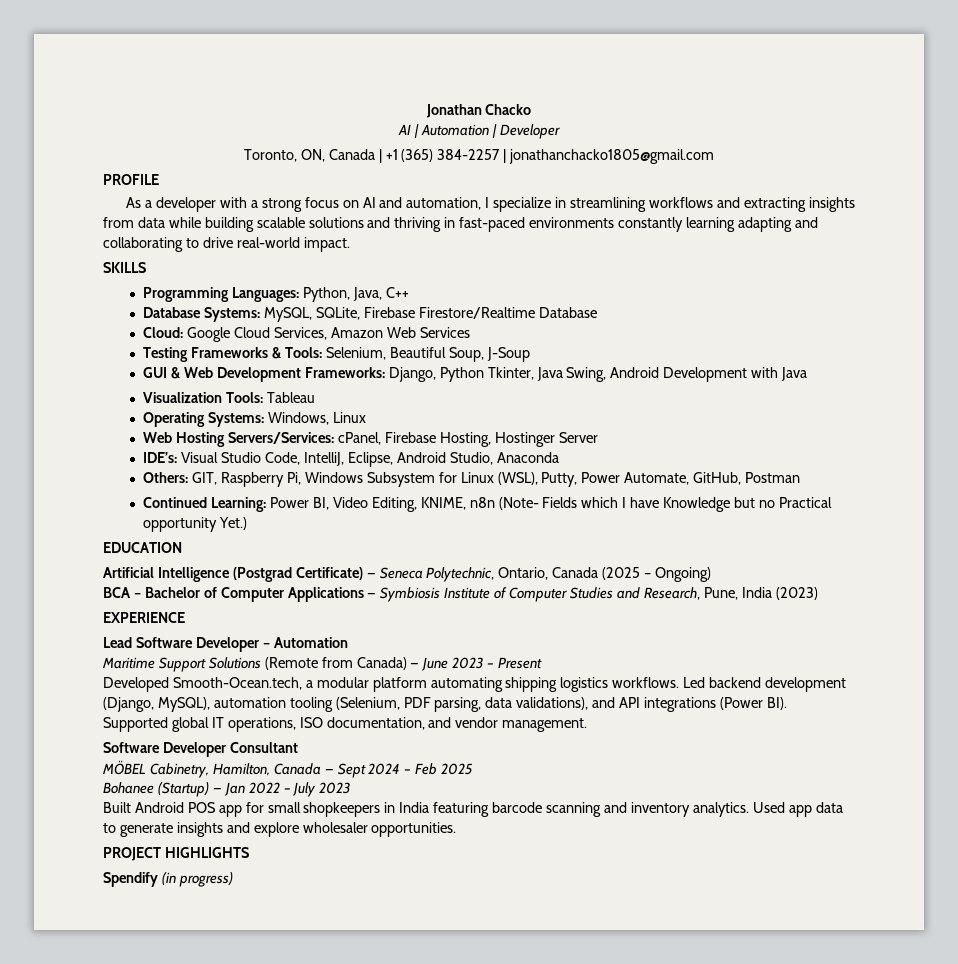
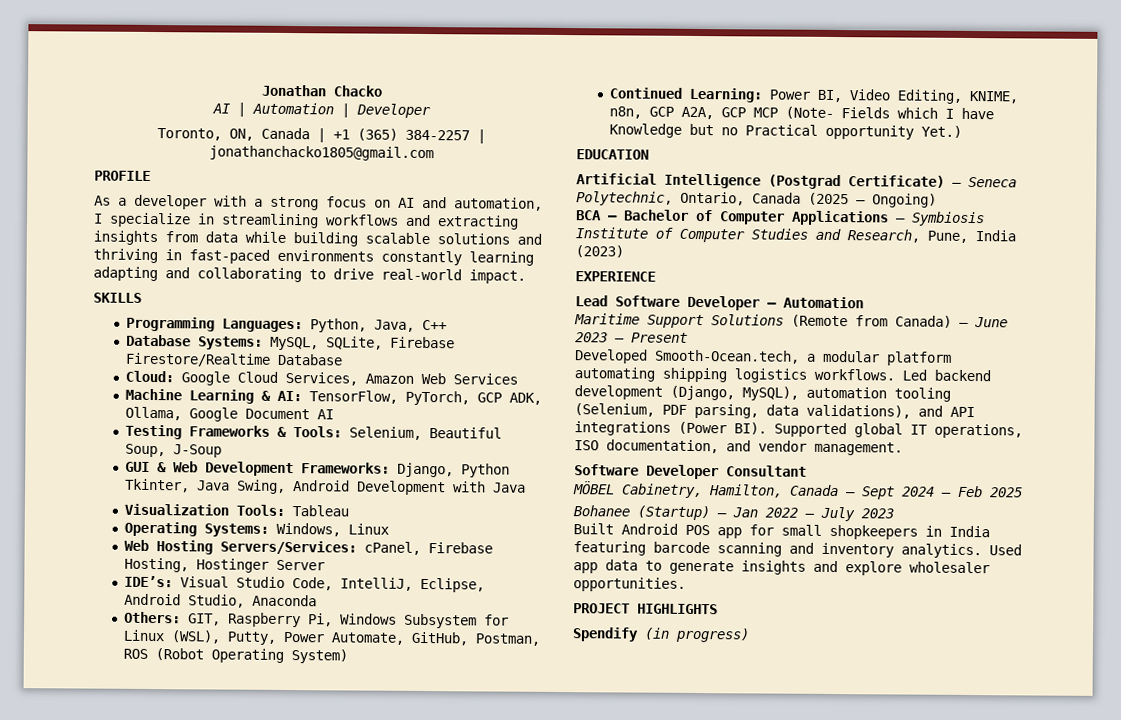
+ Machine Learning & AI: TensorFlow, PyTorch, GCP ADK, Ollama, Google Document AI
- Others: GIT, Raspberry Pi, Windows Subsystem for Linux (WSL), Putty, Power Automate, GitHub, Postman
+ Others: GIT, Raspberry Pi, Windows Subsystem for Linux (WSL), Putty, Power Automate, GitHub, Postman, ROS (Robot Operating System)
- Continued Learning: Power BI, Video Editing, KNIME, n8n (Note- Fields which I have Knowledge but no Practical opportunity Yet.)
+ Continued Learning: Power BI, Video Editing, KNIME, n8n, GCP A2A, GCP MCP (Note- Fields which I have Knowledge but no Practical opportunity Yet.)

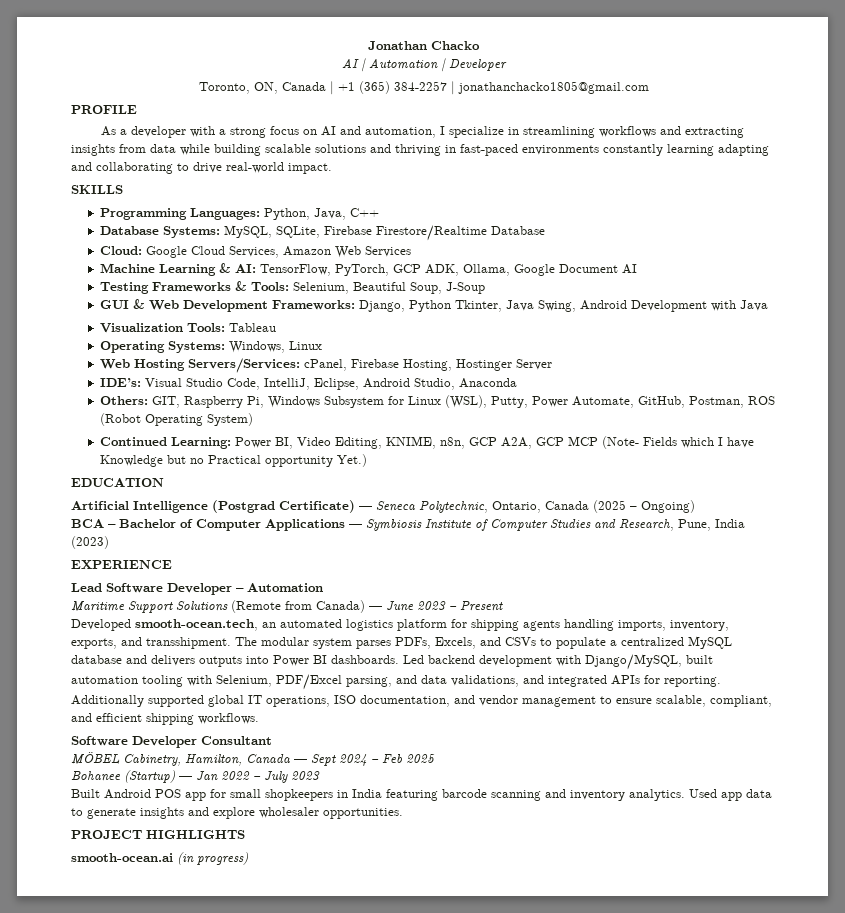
- Developed Smooth-Ocean.tech, a modular platform automating shipping logistics workflows. Led backend development (Django, MySQL), automation tooling (Selenium, PDF parsing, data validations), and API integrations (Power BI). Supported global IT operations, ISO documentation, and vendor management.
+ Developed smooth-ocean.tech, an automated logistics platform for shipping agents handling imports, inventory, exports, and transshipment. The modular system parses PDFs, Excels, and CSVs to populate a centralized MySQL database and delivers outputs into Power BI dashboards. Led backend development with Django/MySQL, built automation tooling with Selenium, PDF/Excel parsing, and data validations, and integrated APIs for reporting. Additionally supported global IT operations, ISO documentation, and vendor management to ensure scalable, compliant, and efficient shipping workflows.
- Spendify (in progress)
+ smooth-ocean.ai (in progress)

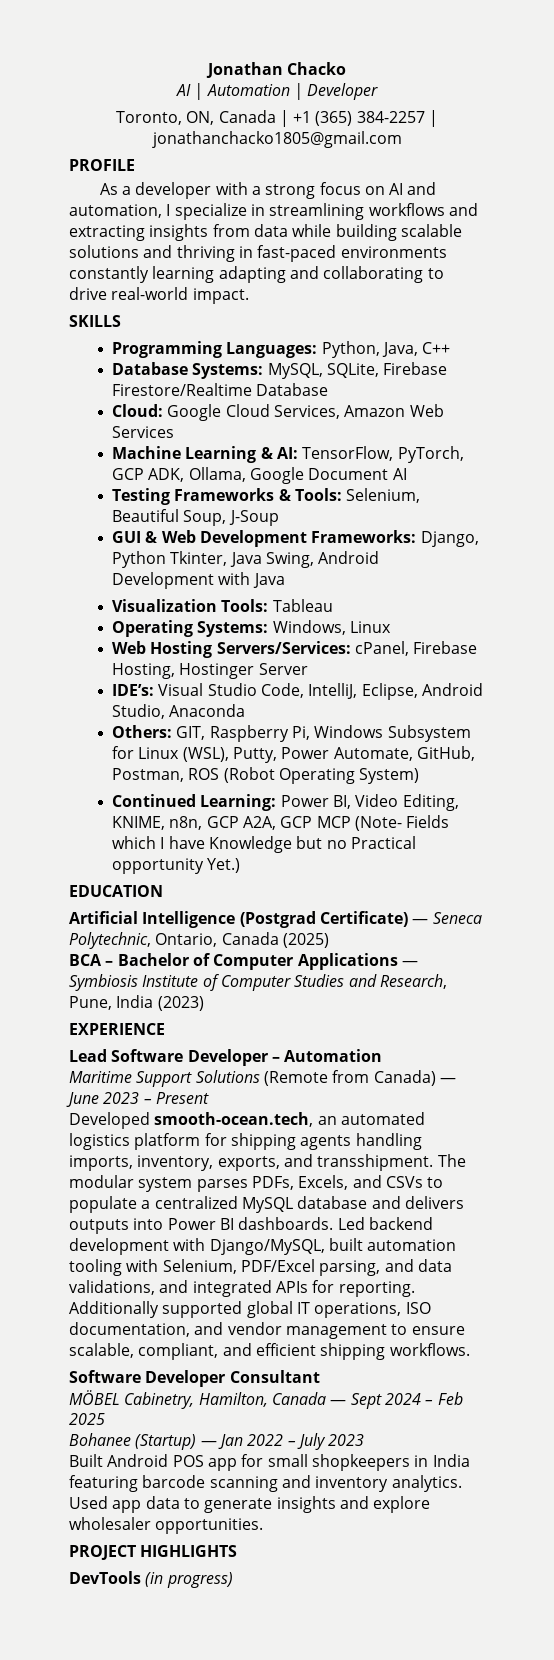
- Artificial Intelligence (Postgrad Certificate) — Seneca Polytechnic, Ontario, Canada (2025 – Ongoing)
+ Artificial Intelligence (Postgrad Certificate) — Seneca Polytechnic, Ontario, Canada (2025)
- smooth-ocean.ai (in progress)
+ DevTools (in progress)

